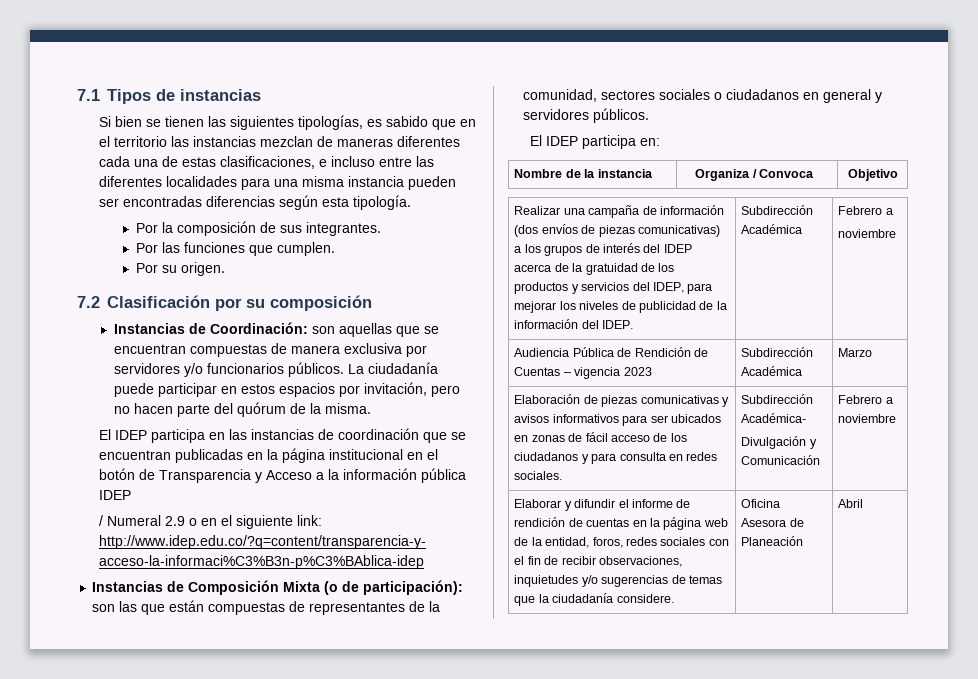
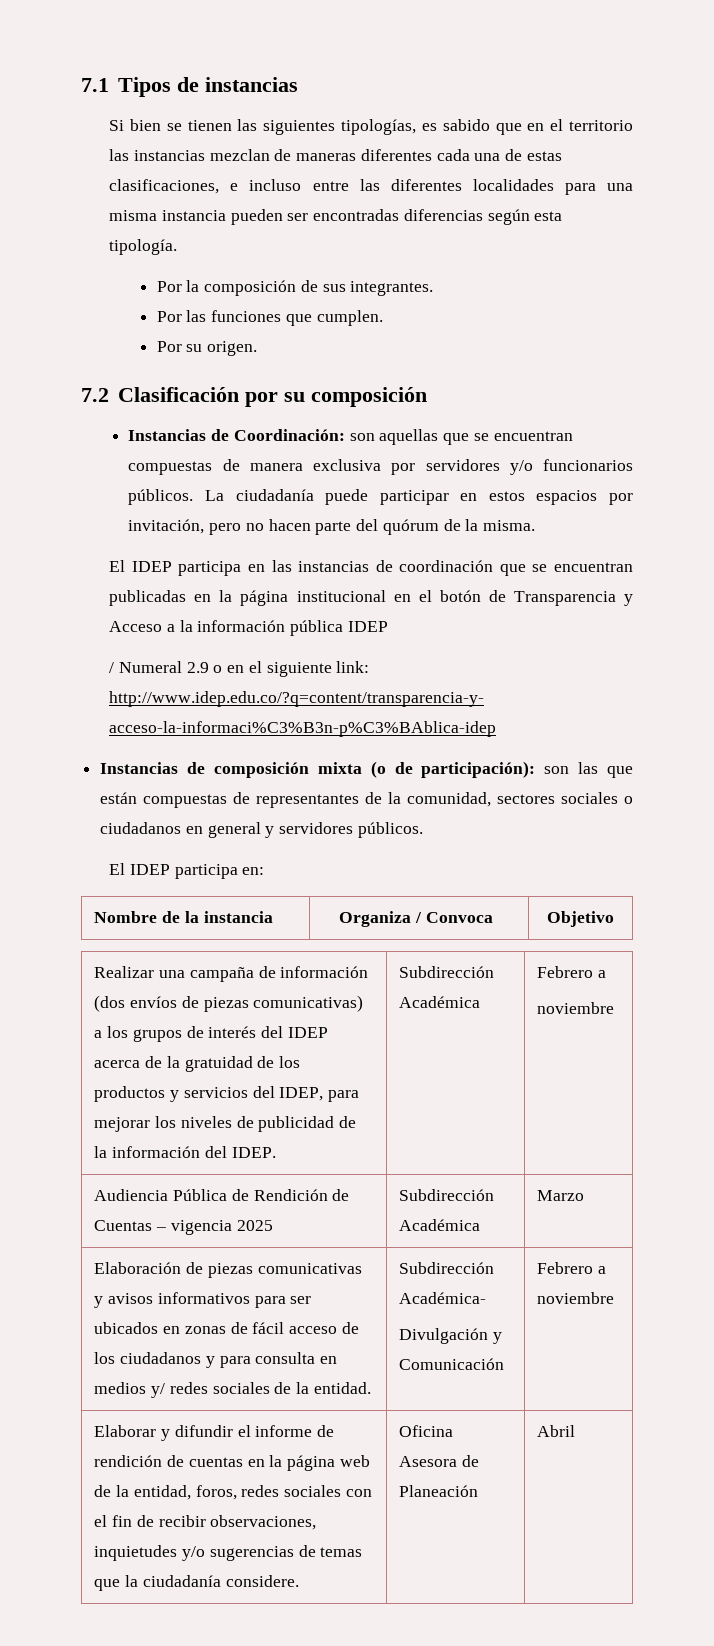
- Instancias de Composición Mixta (o de participación): son las que están compuestas de representantes de la comunidad, sectores sociales o ciudadanos en general y servidores públicos.
+ Instancias de composición mixta (o de participación): son las que están compuestas de representantes de la comunidad, sectores sociales o ciudadanos en general y servidores públicos.
- Audiencia Pública de Rendición de Cuentas – vigencia 2023 | Subdirección Académica | Marzo
+ Audiencia Pública de Rendición de Cuentas – vigencia 2025 | Subdirección Académica | Marzo
- Elaboración de piezas comunicativas y avisos informativos para ser ubicados en zonas de fácil acceso de los ciudadanos y para consulta en redes sociales. | Subdirección Académica-
+ Elaboración de piezas comunicativas y avisos informativos para ser ubicados en zonas de fácil acceso de los ciudadanos y para consulta en medios y/ redes sociales de la entidad. | Subdirección Académica-

